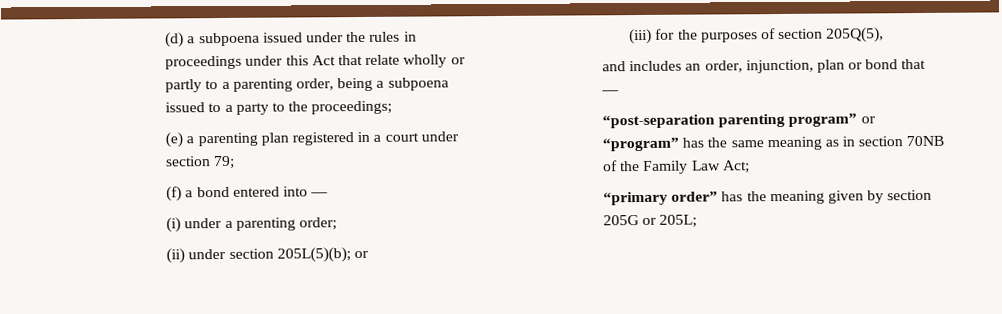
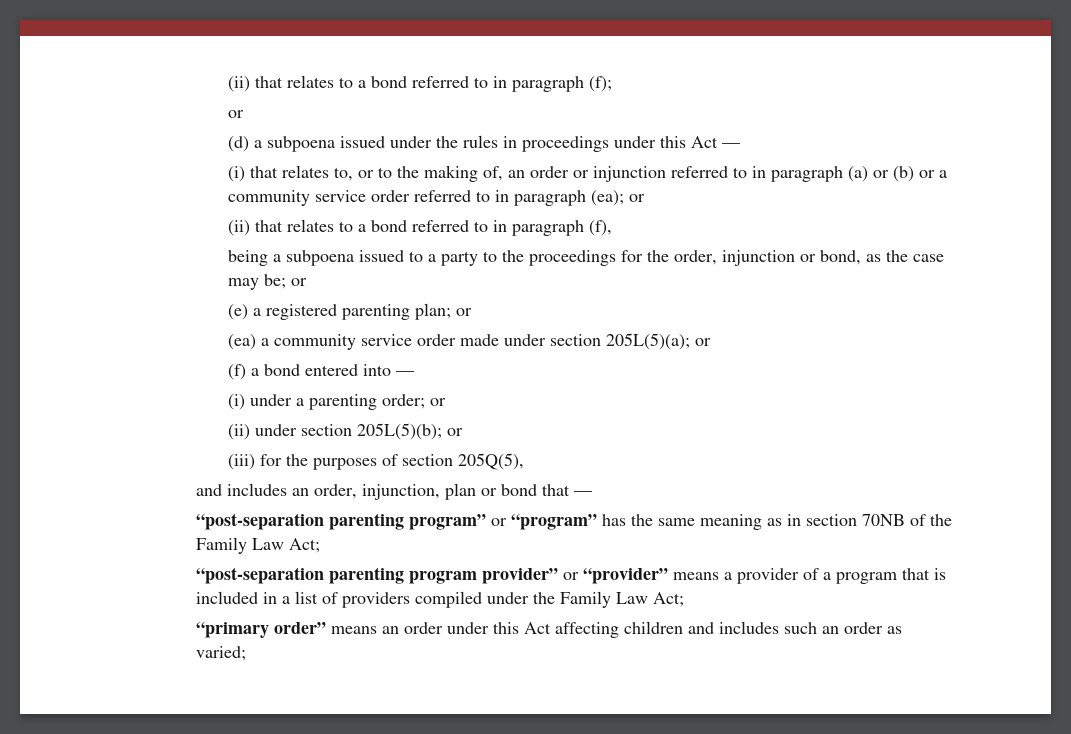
+ (ii) that relates to a bond referred to in paragraph (f);
+ or
- (d) a subpoena issued under the rules in proceedings under this Act that relate wholly or partly to a parenting order, being a subpoena issued to a party to the proceedings;
- (e) a parenting plan registered in a court under section 79;
+ (d) a subpoena issued under the rules in proceedings under this Act —
+ (i) that relates to, or to the making of, an order or injunction referred to in paragraph (a) or (b) or a community service order referred to in paragraph (ea); or
+ (ii) that relates to a bond referred to in paragraph (f),
+ being a subpoena issued to a party to the proceedings for the order, injunction or bond, as the case may be; or
+ (e) a registered parenting plan; or
+ (ea) a community service order made under section 205L(5)(a); or
- (i) under a parenting order;
+ (i) under a parenting order; or
- “primary order” has the meaning given by section 205G or 205L;
+ “post-separation parenting program provider” or “provider” means a provider of a program that is included in a list of providers compiled under the Family Law Act;
+ “primary order” means an order under this Act affecting children and includes such an order as varied;

